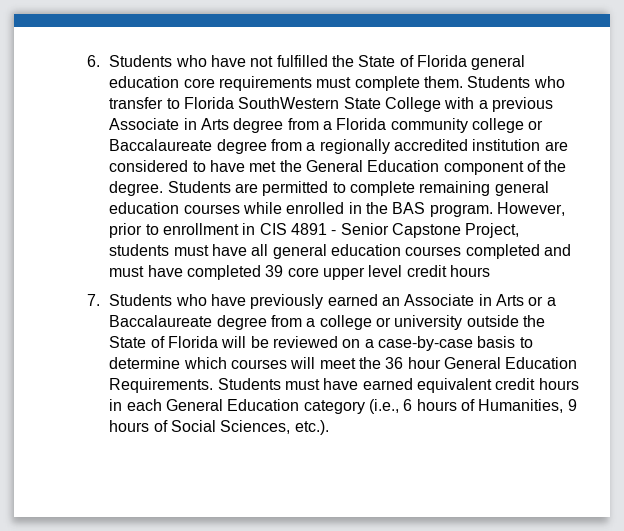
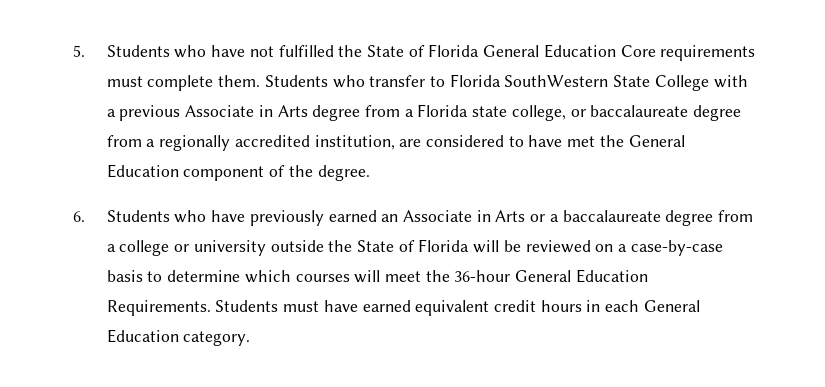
- 6. Students who have not fulfilled the State of Florida general education core requirements must complete them.
+ 5. Students who have not fulfilled the State of Florida General Education Core requirements must complete them.
- Students who transfer to Florida SouthWestern State College with a previous Associate in Arts degree from a Florida community college or Baccalaureate degree from a regionally accredited institution are considered to have met the General Education component of the degree. Students are permitted to complete remaining general education courses while enrolled in the BAS program. However, prior to enrollment in CIS 4891 - Senior Capstone Project, students must have all general education courses completed and must have completed 39 core upper level credit hours
- 7. Students who have previously earned an Associate in Arts or a Baccalaureate degree from a college or university outside the State of Florida will be reviewed on a case-by-case basis to determine which courses will meet the 36 hour General Education Requirements.
+ Students who transfer to Florida SouthWestern State College with a previous Associate in Arts degree from a Florida state college, or baccalaureate degree from a regionally accredited institution, are considered to have met the General Education component of the degree.
+ 6. Students who have previously earned an Associate in Arts or a baccalaureate degree from a college or university outside the State of Florida will be reviewed on a case-by-case basis to determine which courses will meet the 36-hour General Education Requirements.
- Students must have earned equivalent credit hours in each General Education category (i.e., 6 hours of Humanities, 9 hours of Social Sciences, etc.).
+ Students must have earned equivalent credit hours in each General Education category.

